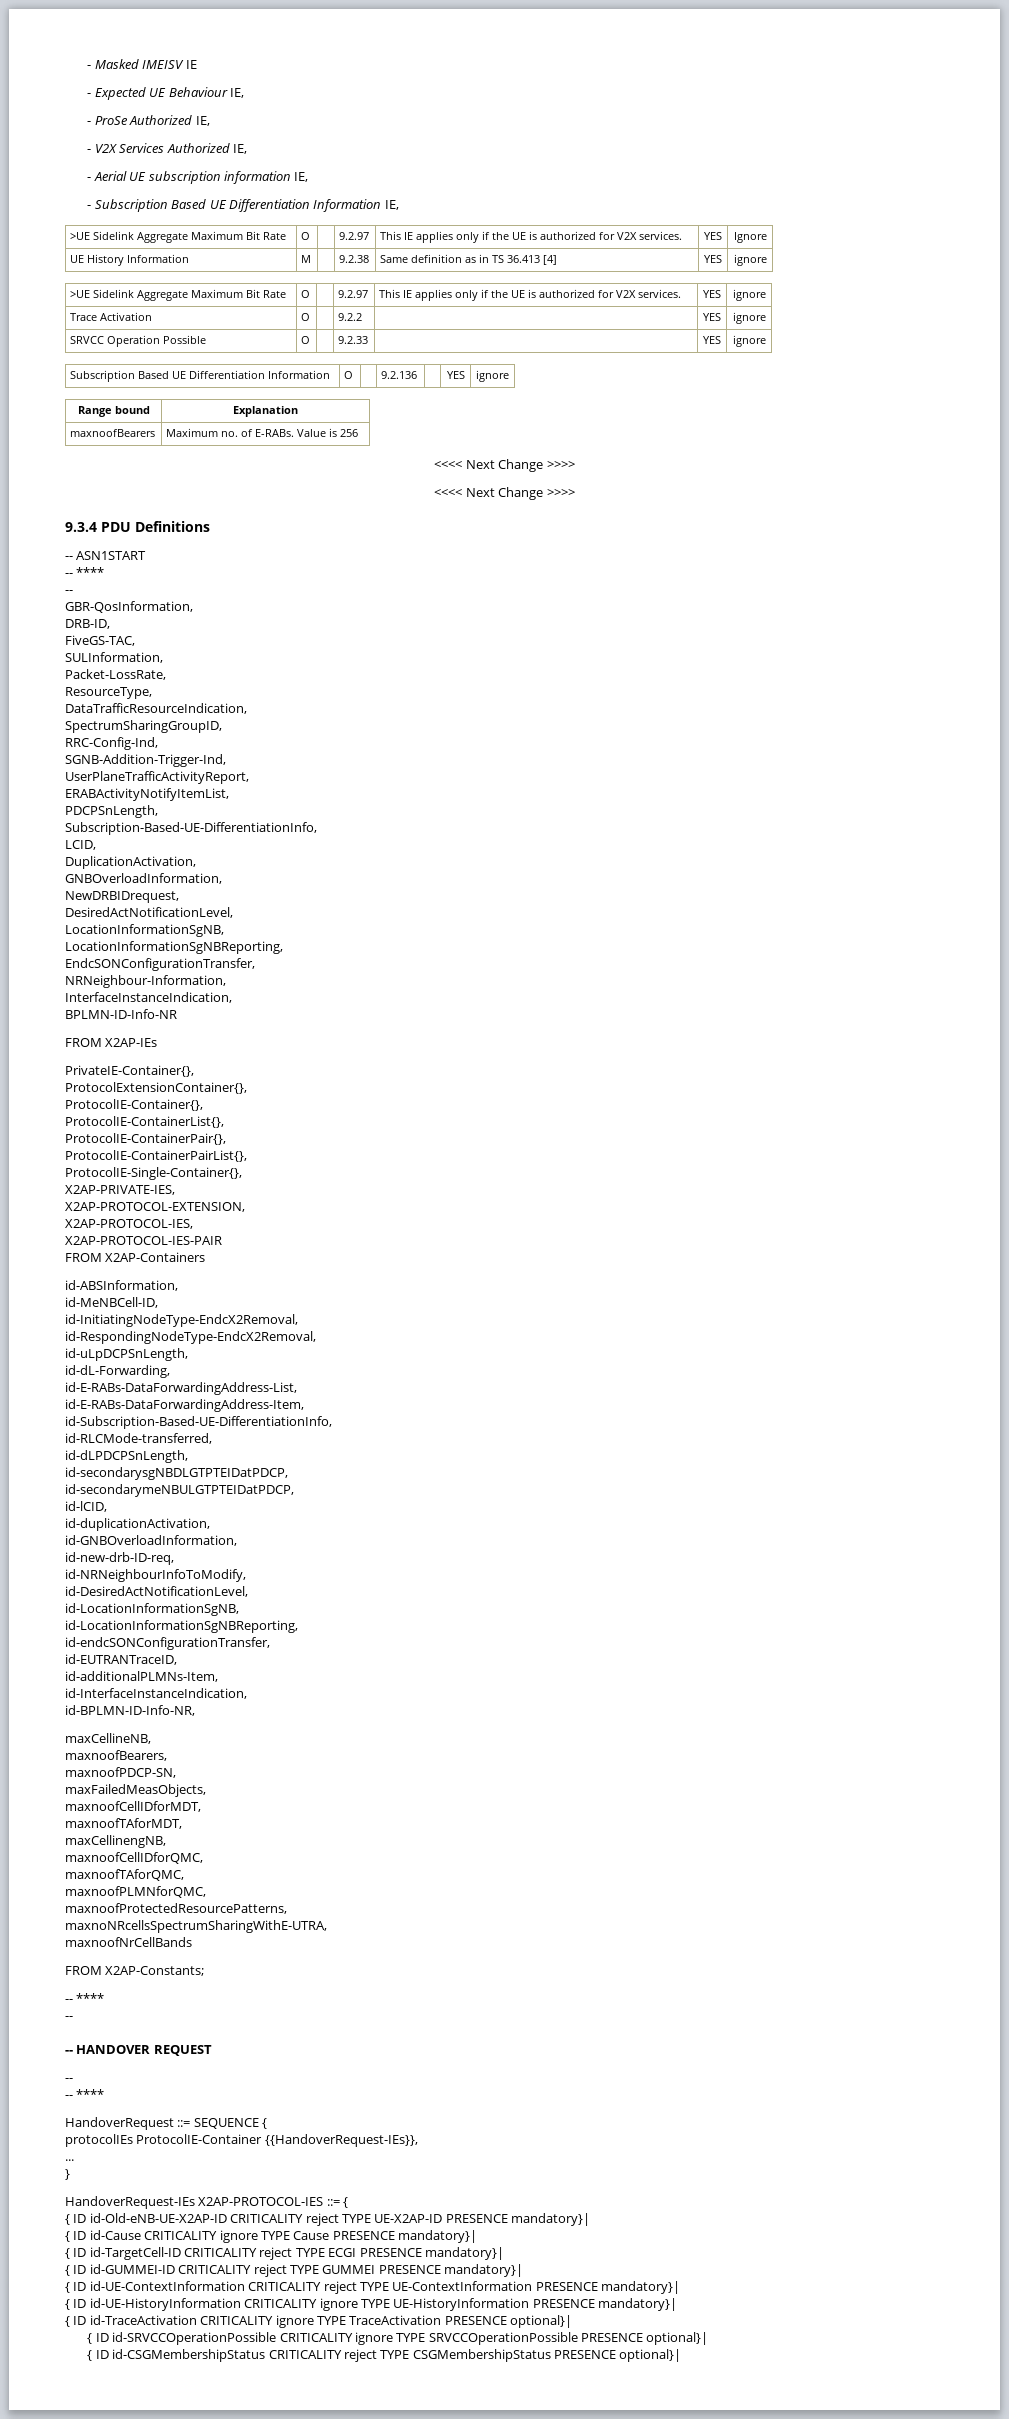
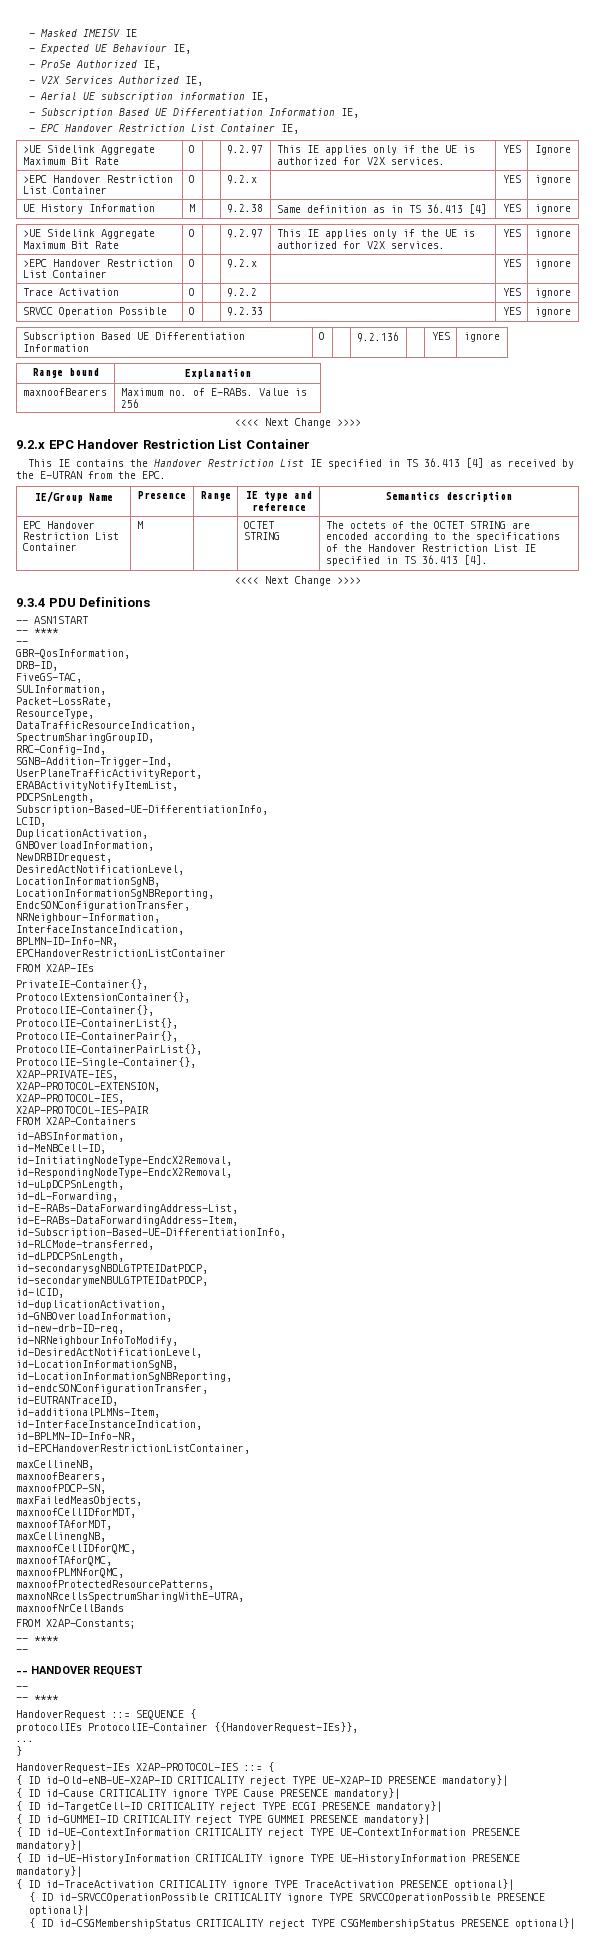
+ - EPC Handover Restriction List Container IE,
  >UE Sidelink Aggregate Maximum Bit Rate | O | | 9.2.97 | This IE applies only if the UE is authorized for V2X services. | YES | Ignore
+ >EPC Handover Restriction List Container | O | | 9.2.x | | YES | ignore
  >UE Sidelink Aggregate Maximum Bit Rate | O | | 9.2.97 | This IE applies only if the UE is authorized for V2X services. | YES | ignore
+ >EPC Handover Restriction List Container | O | | 9.2.x | | YES | ignore
+ 9.2.x EPC Handover Restriction List Container
+ This IE contains the Handover Restriction List IE specified in TS 36.413 [4] as received by the E-UTRAN from the EPC.
+ IE/Group Name | Presence | Range | IE type and reference | Semantics description
+ EPC Handover Restriction List Container | M | | OCTET STRING | The octets of the OCTET STRING are encoded according to the specifications of the Handover Restriction List IE specified in TS 36.413 [4].
- BPLMN-ID-Info-NR
+ BPLMN-ID-Info-NR,
+ EPCHandoverRestrictionListContainer
+ id-EPCHandoverRestrictionListContainer,

